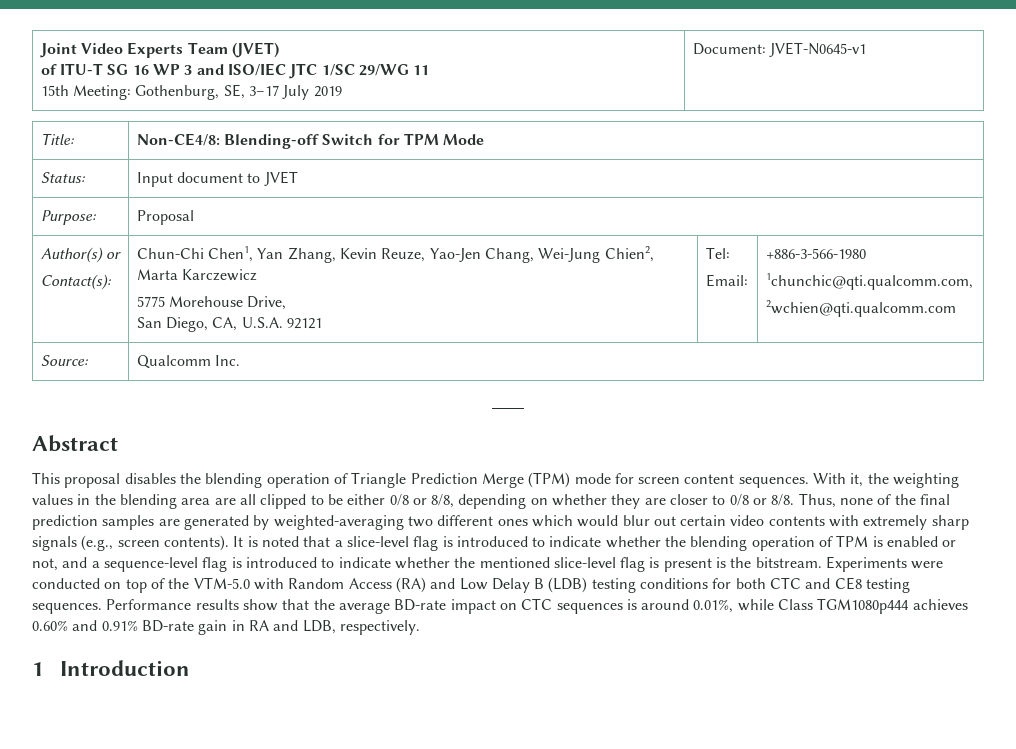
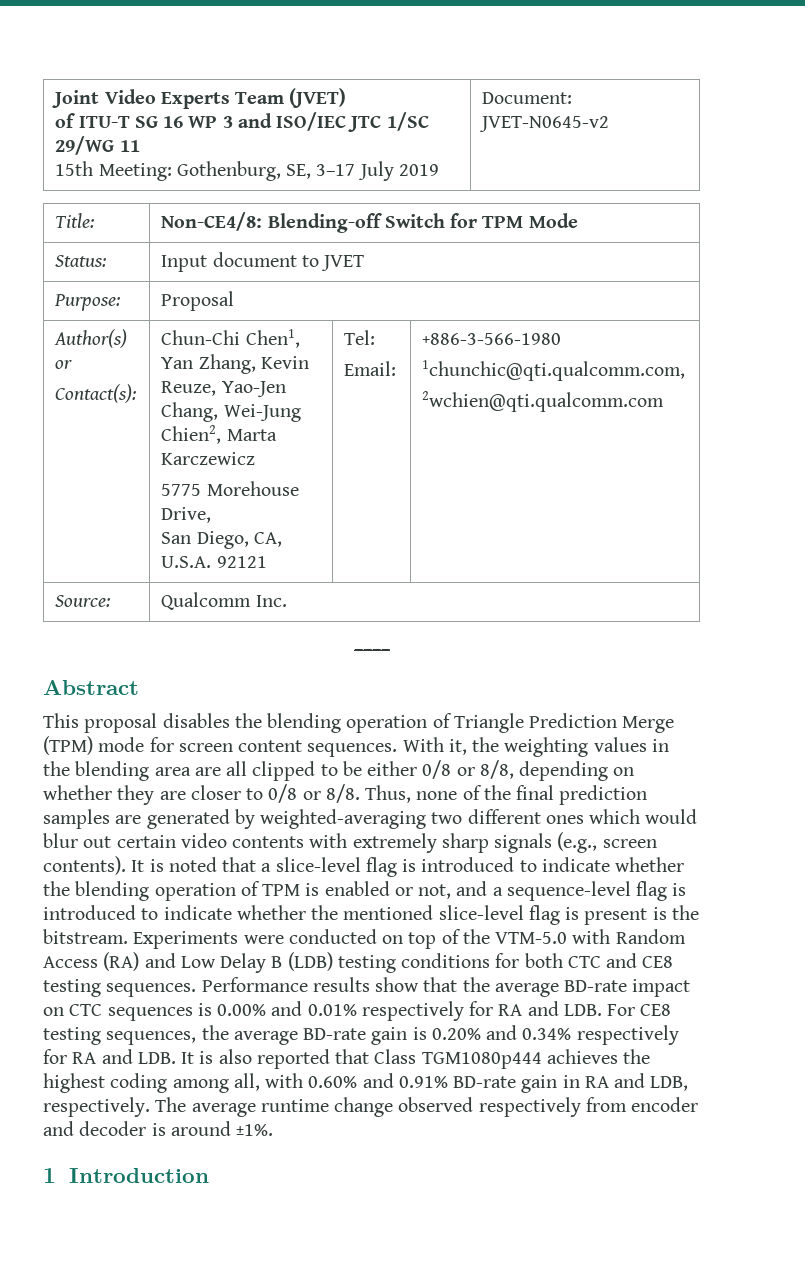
  Joint Video Experts Team (JVET)
  of ITU-T SG 16 WP 3 and ISO/IEC JTC 1/SC 29/WG 11
- 15th Meeting: Gothenburg, SE, 3–17 July 2019 | Document: JVET-N0645-v1
+ 15th Meeting: Gothenburg, SE, 3–17 July 2019 | Document: JVET-N0645-v2
- Performance results show that the average BD-rate impact on CTC sequences is around 0.01%, while Class TGM1080p444 achieves 0.60% and 0.91% BD-rate gain in RA and LDB, respectively.
+ Performance results show that the average BD-rate impact on CTC sequences is 0.00% and 0.01% respectively for RA and LDB. For CE8 testing sequences, the average BD-rate gain is 0.20% and 0.34% respectively for RA and LDB. It is also reported that Class TGM1080p444 achieves the highest coding among all, with 0.60% and 0.91% BD-rate gain in RA and LDB, respectively. The average runtime change observed respectively from encoder and decoder is around ±1%.

